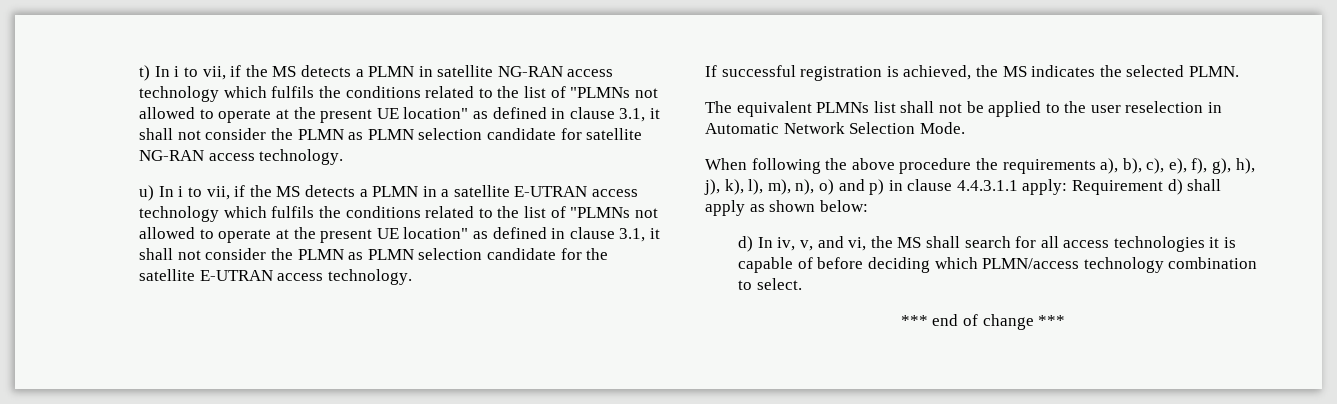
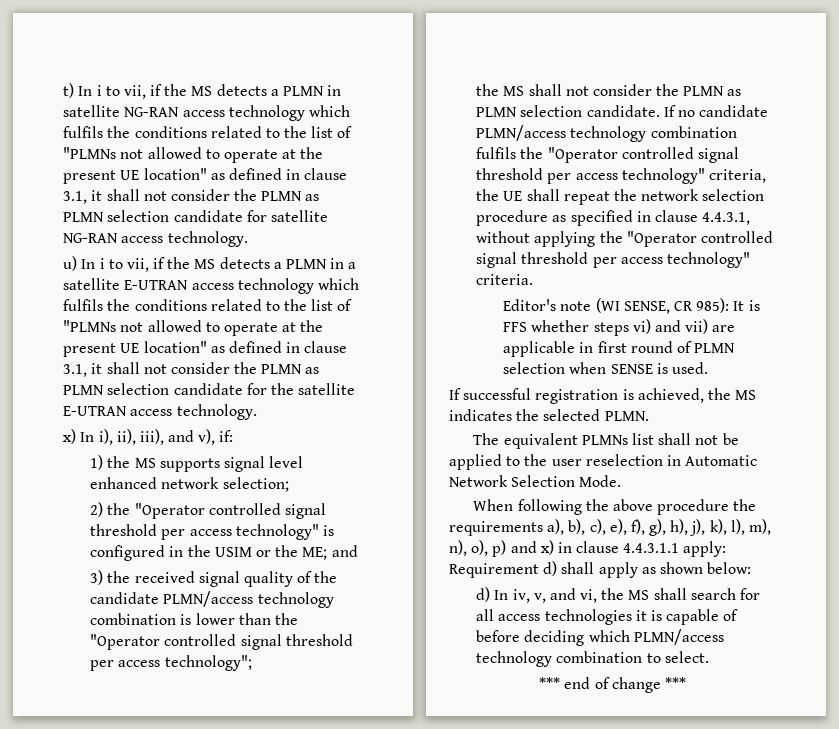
+ x) In i), ii), iii), and v), if:
+ 1) the MS supports signal level enhanced network selection;
+ 2) the "Operator controlled signal threshold per access technology" is configured in the USIM or the ME; and
+ 3) the received signal quality of the candidate PLMN/access technology combination is lower than the "Operator controlled signal threshold per access technology";
+ the MS shall not consider the PLMN as PLMN selection candidate. If no candidate PLMN/access technology combination fulfils the "Operator controlled signal threshold per access technology" criteria, the UE shall repeat the network selection procedure as specified in clause 4.4.3.1, without applying the "Operator controlled signal threshold per access technology" criteria.
+ Editor's note (WI SENSE, CR 985): It is FFS whether steps vi) and vii) are applicable in first round of PLMN selection when SENSE is used.
- When following the above procedure the requirements a), b), c), e), f), g), h), j), k), l), m), n), o) and p) in clause 4.4.3.1.1 apply: Requirement d) shall apply as shown below:
+ When following the above procedure the requirements a), b), c), e), f), g), h), j), k), l), m), n), o), p) and x) in clause 4.4.3.1.1 apply: Requirement d) shall apply as shown below:

